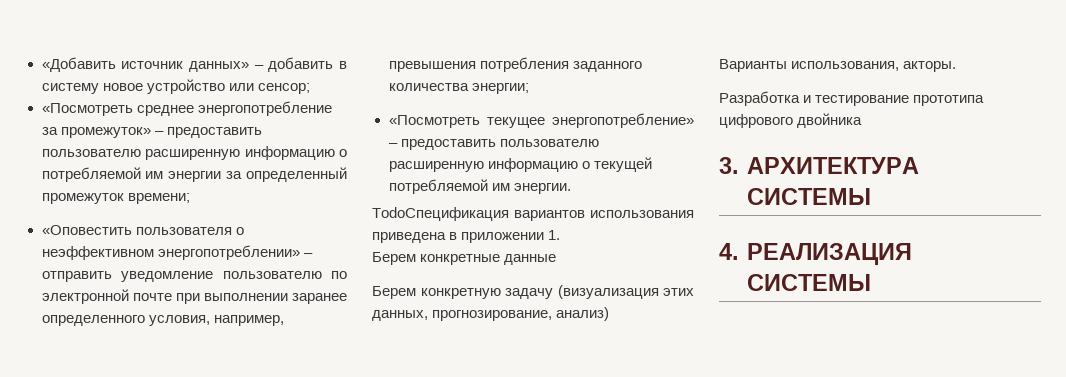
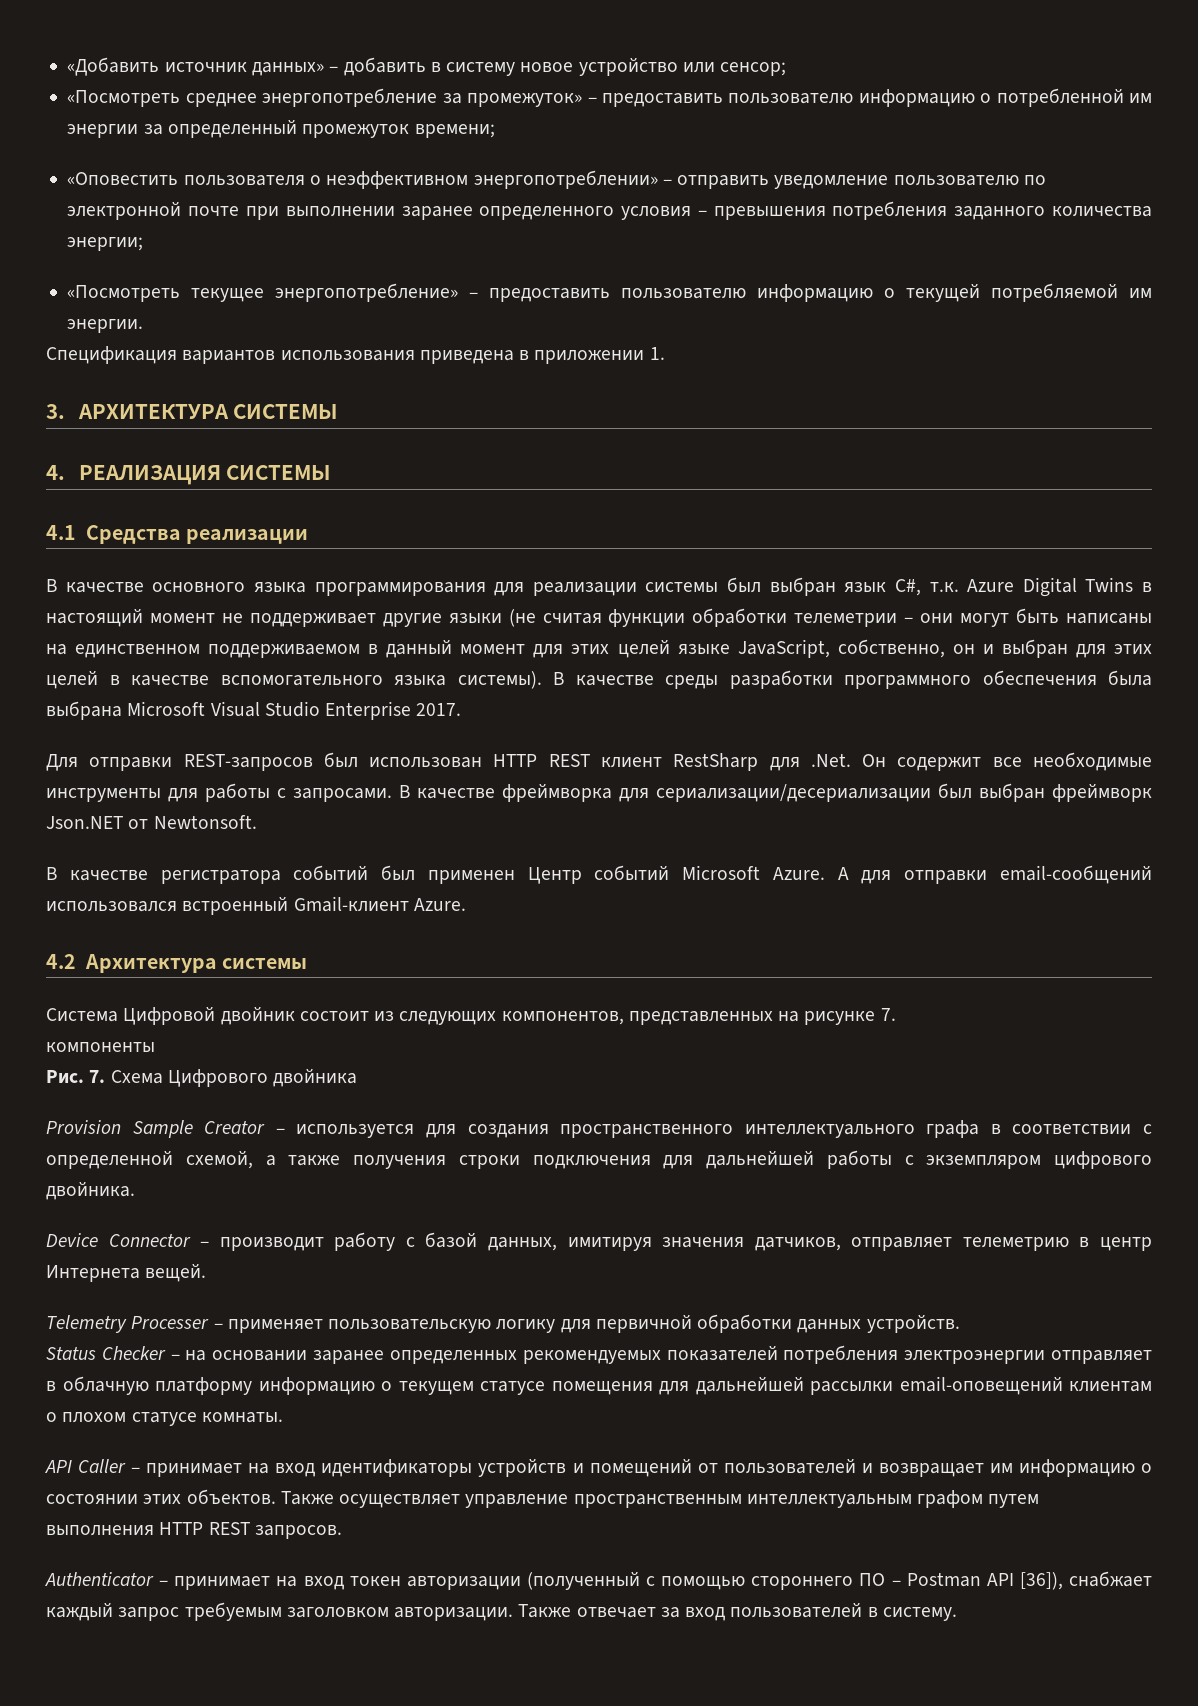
- «Посмотреть среднее энергопотребление за промежуток» – предоставить пользователю расширенную информацию о потребляемой им энергии за определенный промежуток времени;
+ «Посмотреть среднее энергопотребление за промежуток» – предоставить пользователю информацию о потребленной им энергии за определенный промежуток времени;
- «Оповестить пользователя о неэффективном энергопотреблении» – отправить уведомление пользователю по электронной почте при выполнении заранее определенного условия, например, превышения потребления заданного количества энергии;
+ «Оповестить пользователя о неэффективном энергопотреблении» – отправить уведомление пользователю по электронной почте при выполнении заранее определенного условия – превышения потребления заданного количества энергии;
- «Посмотреть текущее энергопотребление» – предоставить пользователю расширенную информацию о текущей потребляемой им энергии.
+ «Посмотреть текущее энергопотребление» – предоставить пользователю информацию о текущей потребляемой им энергии.
- TodoСпецификация вариантов использования приведена в приложении 1.
+ Спецификация вариантов использования приведена в приложении 1.
- Берем конкретные данные
- Берем конкретную задачу (визуализация этих данных, прогнозирование, анализ)
- Варианты использования, акторы.
- Разработка и тестирование прототипа цифрового двойника
+ 4.1 Средства реализации
+ В качестве основного языка программирования для реализации системы был выбран язык C#, т.к. Azure Digital Twins в настоящий момент не поддерживает другие языки (не считая функции обработки телеметрии – они могут быть написаны на единственном поддерживаемом в данный момент для этих целей языке JavaScript, собственно, он и выбран для этих целей в качестве вспомогательного языка системы). В качестве среды разработки программного обеспечения была выбрана Microsoft Visual Studio Enterprise 2017.
+ Для отправки REST-запросов был использован HTTP REST клиент RestSharp для .Net. Он содержит все необходимые инструменты для работы с запросами. В качестве фреймворка для сериализации/десериализации был выбран фреймворк Json.NET от Newtonsoft.
+ В качестве регистратора событий был применен Центр событий Microsoft Azure. А для отправки email-сообщений использовался встроенный Gmail-клиент Azure.
+ 4.2 Архитектура системы
+ Система Цифровой двойник состоит из следующих компонентов, представленных на рисунке 7.
+ компоненты
+ Рис. 7. Схема Цифрового двойника
+ Provision Sample Creator – используется для создания пространственного интеллектуального графа в соответствии с определенной схемой, а также получения строки подключения для дальнейшей работы с экземпляром цифрового двойника.
+ Device Connector – производит работу с базой данных, имитируя значения датчиков, отправляет телеметрию в центр Интернета вещей.
+ Telemetry Processer – применяет пользовательскую логику для первичной обработки данных устройств.
+ Status Checker – на основании заранее определенных рекомендуемых показателей потребления электроэнергии отправляет в облачную платформу информацию о текущем статусе помещения для дальнейшей рассылки email-оповещений клиентам о плохом статусе комнаты.
+ API Caller – принимает на вход идентификаторы устройств и помещений от пользователей и возвращает им информацию о состоянии этих объектов. Также осуществляет управление пространственным интеллектуальным графом путем выполнения HTTP REST запросов.
+ Authenticator – принимает на вход токен авторизации (полученный с помощью стороннего ПО – Postman API [36]), снабжает каждый запрос требуемым заголовком авторизации. Также отвечает за вход пользователей в систему.

